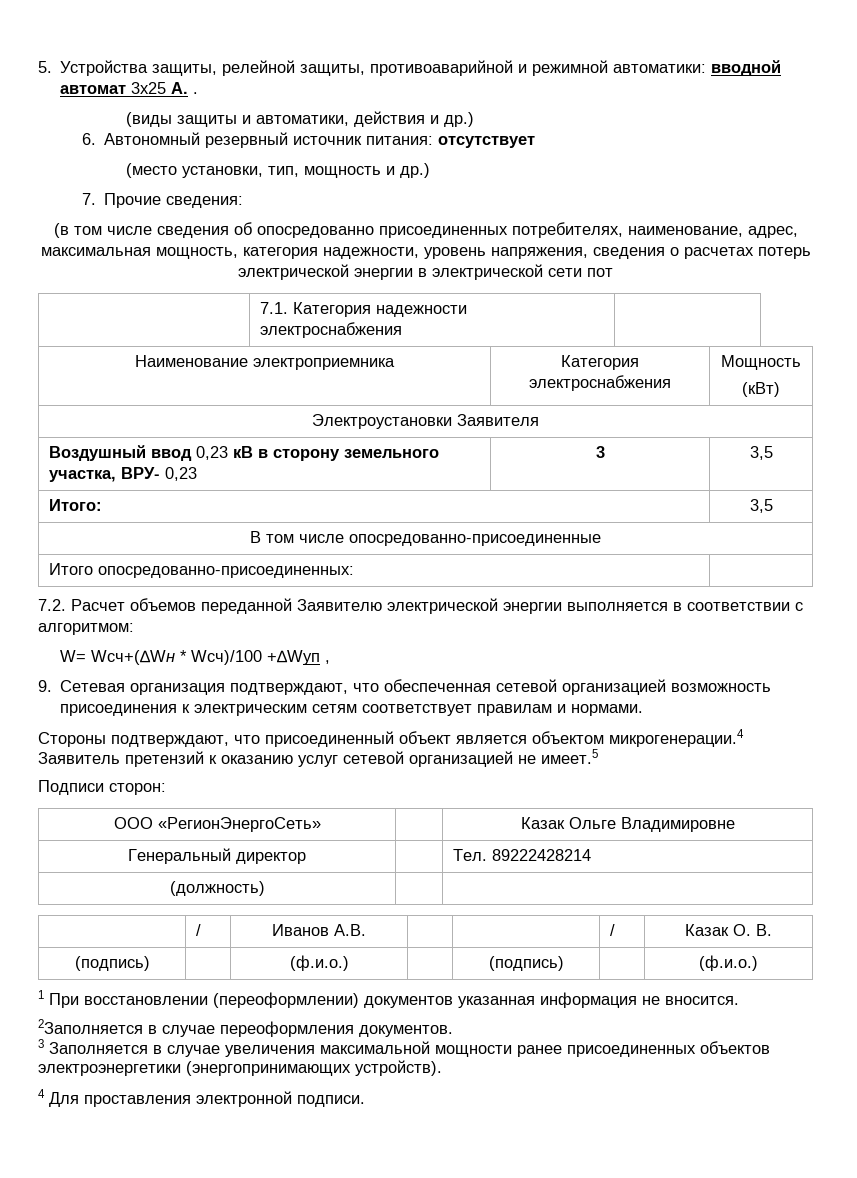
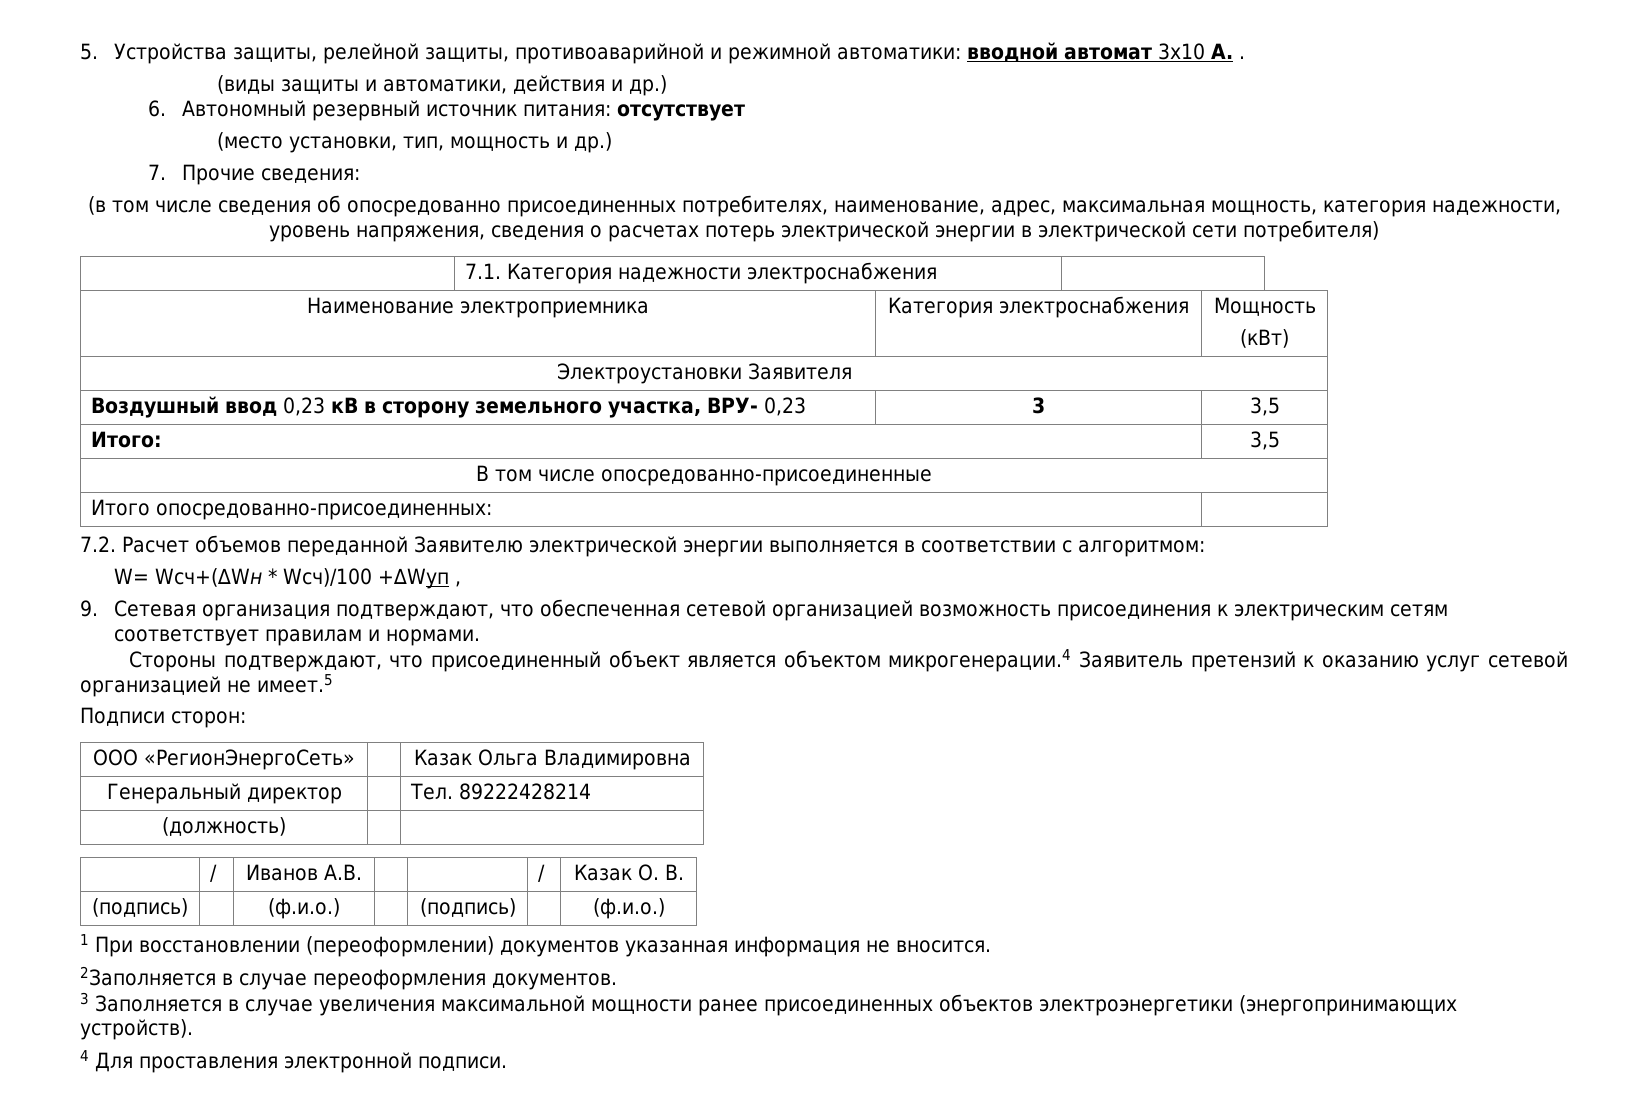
- 5. Устройства защиты, релейной защиты, противоаварийной и режимной автоматики: вводной автомат 3х25 А. .
+ 5. Устройства защиты, релейной защиты, противоаварийной и режимной автоматики: вводной автомат 3х10 А. .
- (в том числе сведения об опосредованно присоединенных потребителях, наименование, адрес, максимальная мощность, категория надежности, уровень напряжения, сведения о расчетах потерь электрической энергии в электрической сети пот
+ (в том числе сведения об опосредованно присоединенных потребителях, наименование, адрес, максимальная мощность, категория надежности, уровень напряжения, сведения о расчетах потерь электрической энергии в электрической сети потребителя)
- ООО «РегионЭнергоСеть» | | Казак Ольге Владимировне
+ ООО «РегионЭнергоСеть» | | Казак Ольга Владимировна

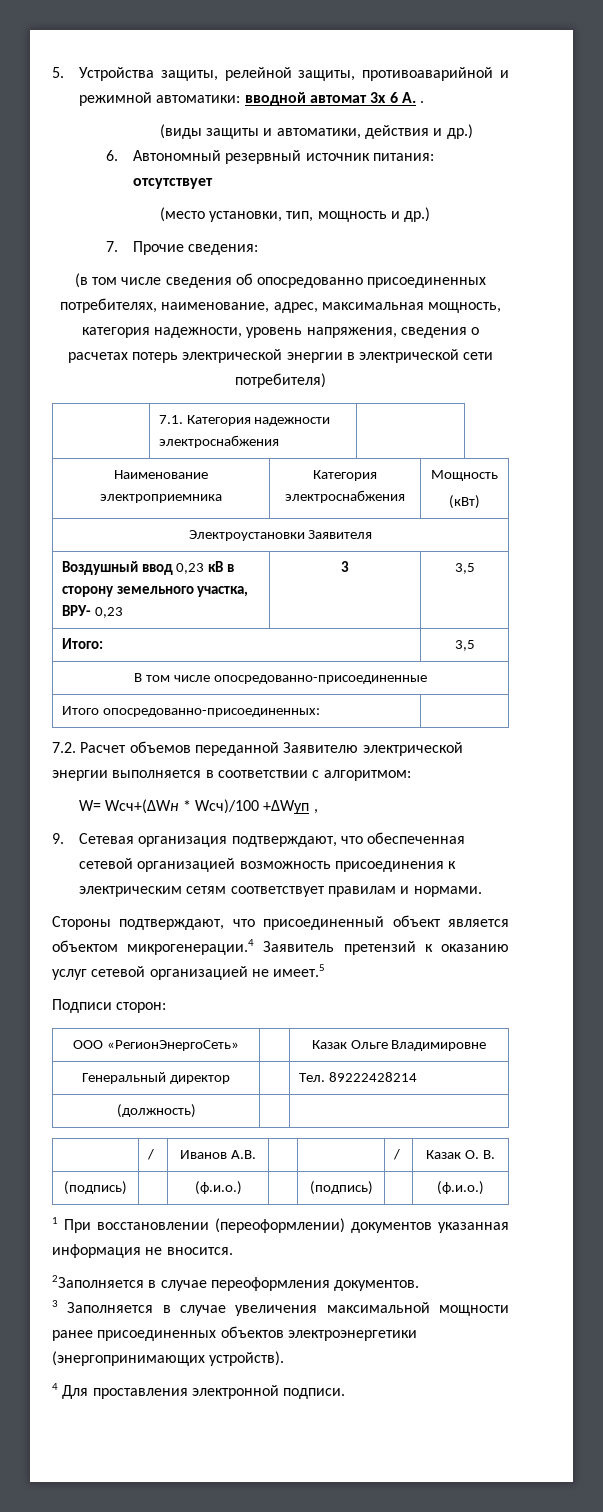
- 5. Устройства защиты, релейной защиты, противоаварийной и режимной автоматики: вводной автомат 3х10 А. .
+ 5. Устройства защиты, релейной защиты, противоаварийной и режимной автоматики: вводной автомат 3х 6 А. .
- ООО «РегионЭнергоСеть» | | Казак Ольга Владимировна
+ ООО «РегионЭнергоСеть» | | Казак Ольге Владимировне

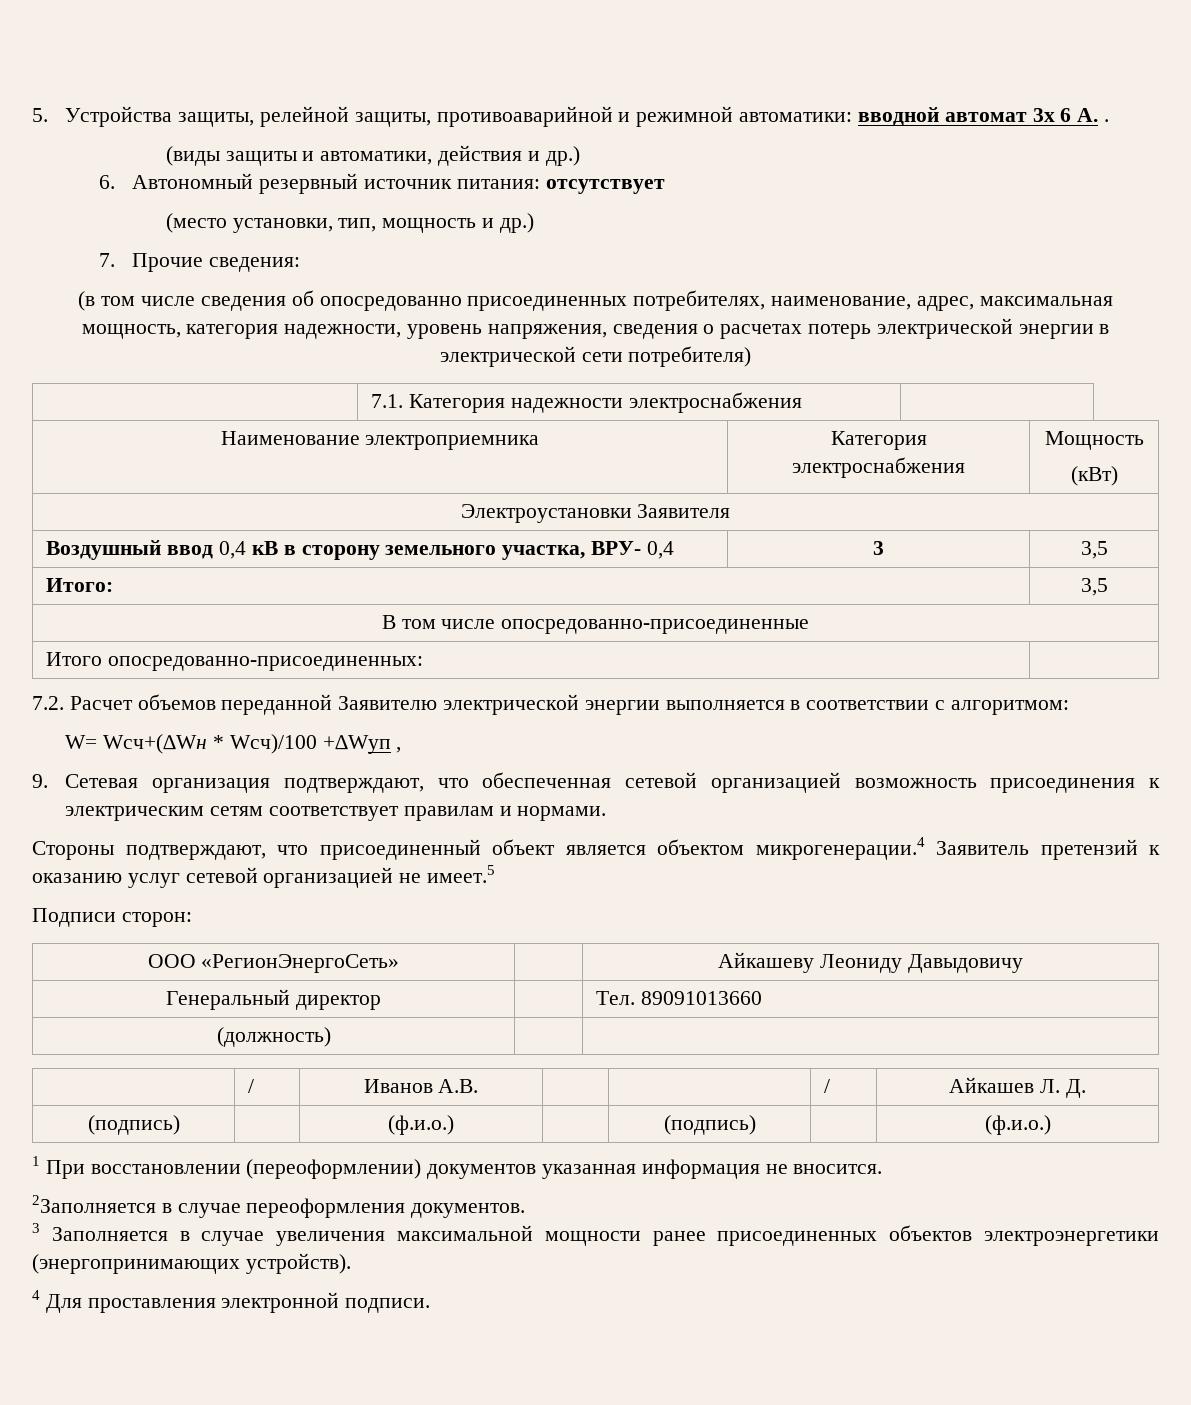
- Воздушный ввод 0,23 кВ в сторону земельного участка, ВРУ- 0,23 | 3 | 3,5
+ Воздушный ввод 0,4 кВ в сторону земельного участка, ВРУ- 0,4 | 3 | 3,5
- ООО «РегионЭнергоСеть» | | Казак Ольге Владимировне
+ ООО «РегионЭнергоСеть» | | Айкашеву Леониду Давыдовичу
- Генеральный директор | | Тел. 89222428214
+ Генеральный директор | | Тел. 89091013660
- | / | Иванов А.В. | | | / | Казак О. В.
+ | / | Иванов А.В. | | | / | Айкашев Л. Д.

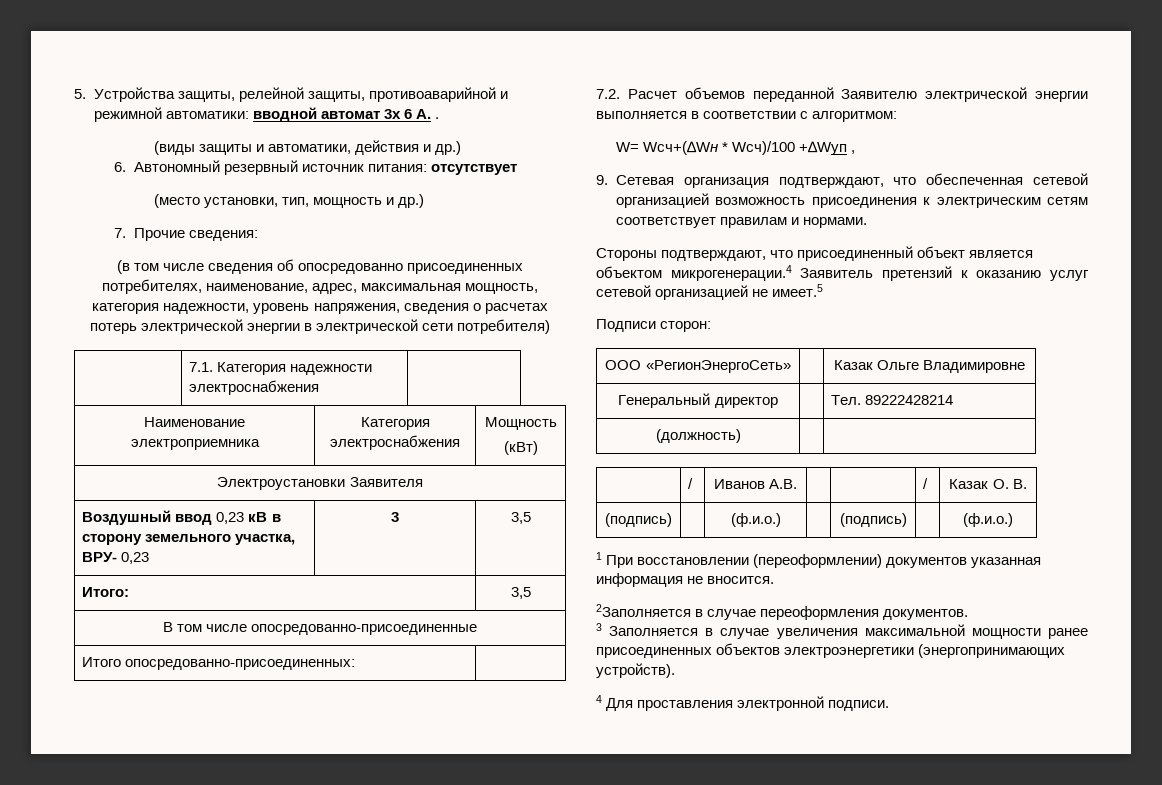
- Воздушный ввод 0,4 кВ в сторону земельного участка, ВРУ- 0,4 | 3 | 3,5
+ Воздушный ввод 0,23 кВ в сторону земельного участка, ВРУ- 0,23 | 3 | 3,5
- ООО «РегионЭнергоСеть» | | Айкашеву Леониду Давыдовичу
+ ООО «РегионЭнергоСеть» | | Казак Ольге Владимировне
- Генеральный директор | | Тел. 89091013660
+ Генеральный директор | | Тел. 89222428214
- | / | Иванов А.В. | | | / | Айкашев Л. Д.
+ | / | Иванов А.В. | | | / | Казак О. В.

